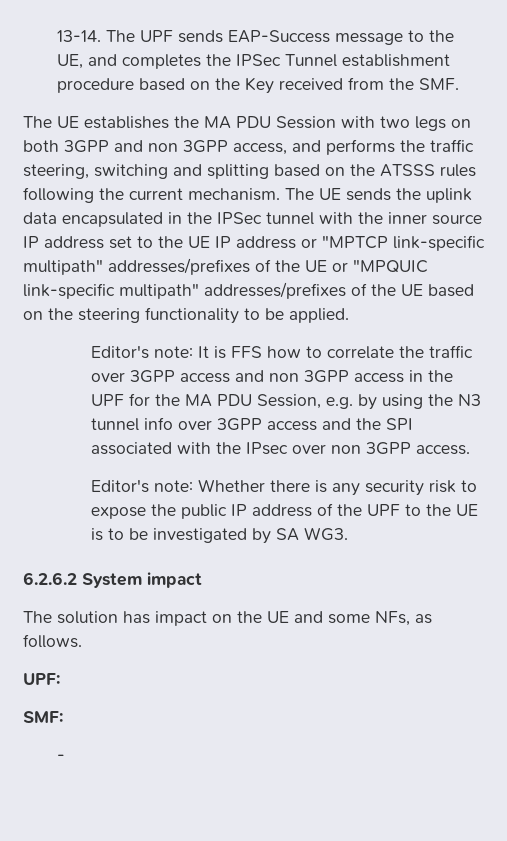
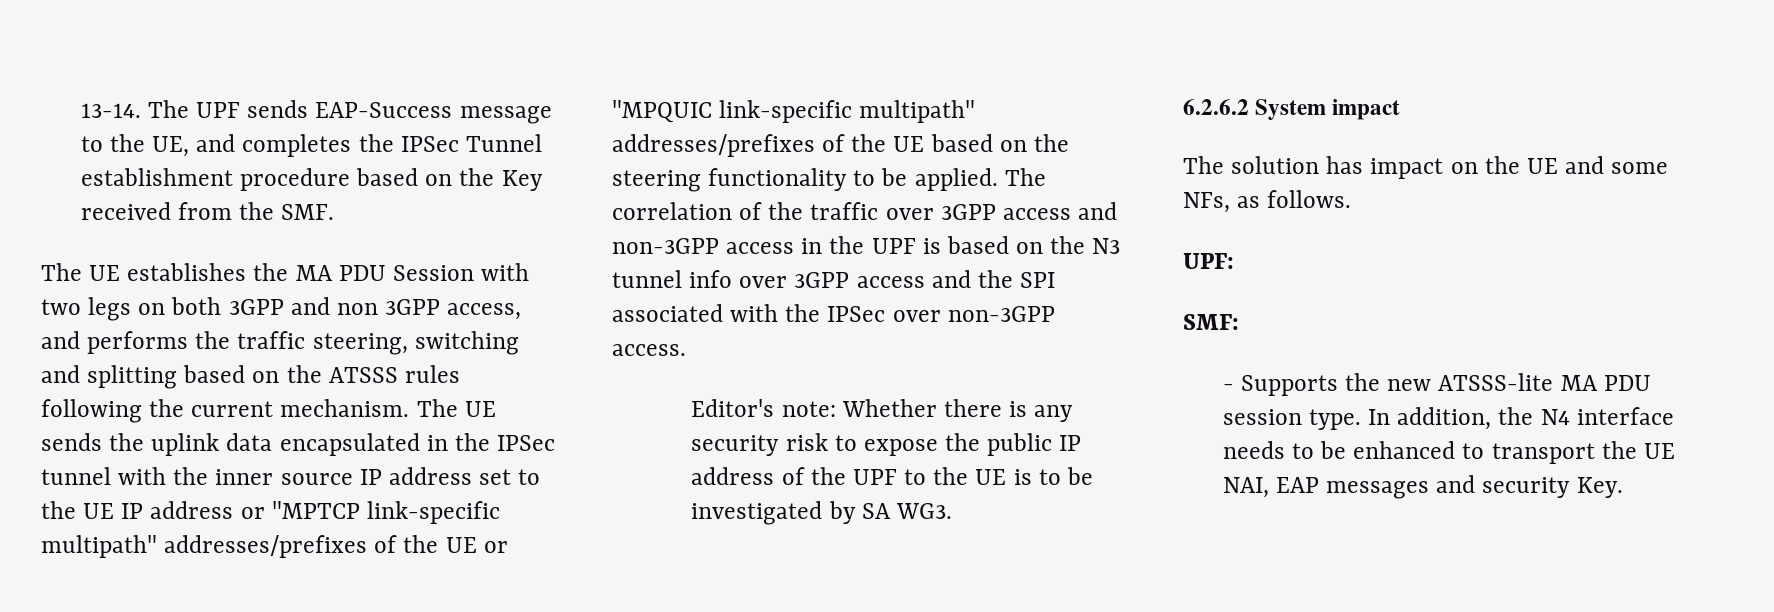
- The UE sends the uplink data encapsulated in the IPSec tunnel with the inner source IP address set to the UE IP address or "MPTCP link-specific multipath" addresses/prefixes of the UE or "MPQUIC link-specific multipath" addresses/prefixes of the UE based on the steering functionality to be applied.
- Editor's note: It is FFS how to correlate the traffic over 3GPP access and non 3GPP access in the UPF for the MA PDU Session, e.g. by using the N3 tunnel info over 3GPP access and the SPI associated with the IPsec over non 3GPP access.
+ The UE sends the uplink data encapsulated in the IPSec tunnel with the inner source IP address set to the UE IP address or "MPTCP link-specific multipath" addresses/prefixes of the UE or "MPQUIC link-specific multipath" addresses/prefixes of the UE based on the steering functionality to be applied. The correlation of the traffic over 3GPP access and non-3GPP access in the UPF is based on the N3 tunnel info over 3GPP access and the SPI associated with the IPSec over non-3GPP access.
- -
+ - Supports the new ATSSS-lite MA PDU session type. In addition, the N4 interface needs to be enhanced to transport the UE NAI, EAP messages and security Key.

